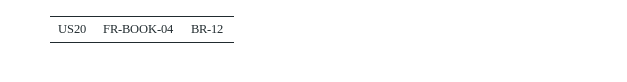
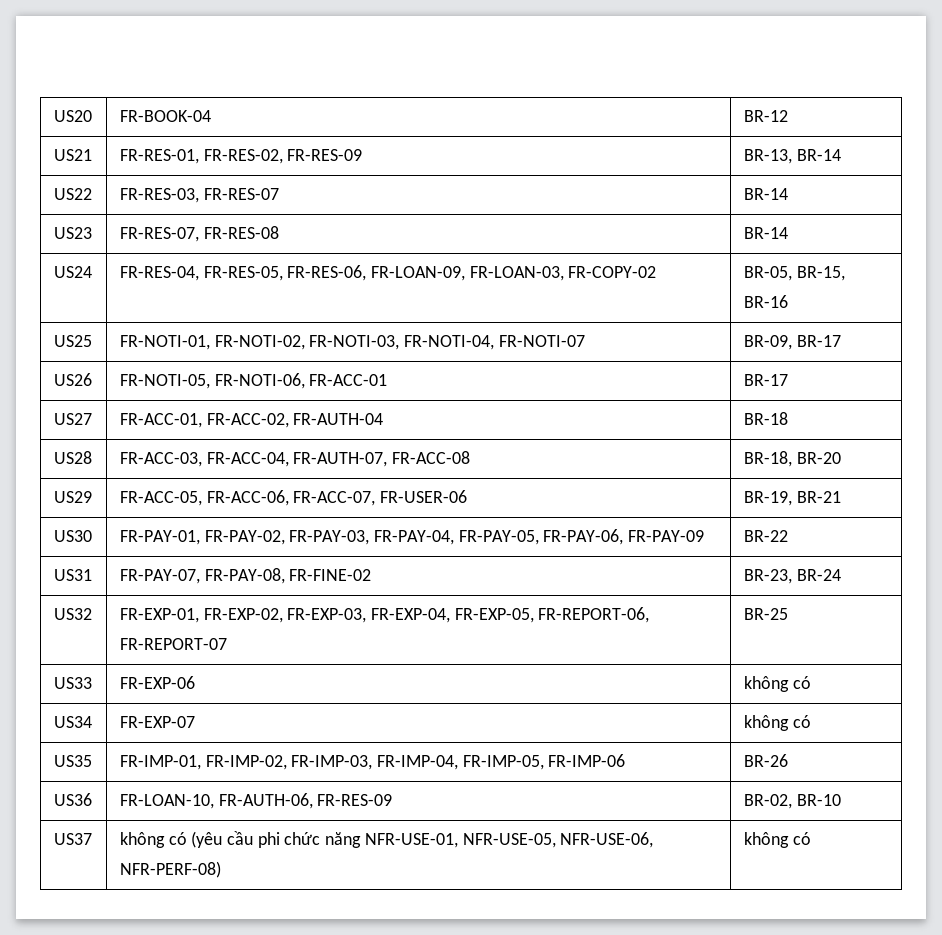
+ US21 | FR-RES-01, FR-RES-02, FR-RES-09 | BR-13, BR-14
+ US22 | FR-RES-03, FR-RES-07 | BR-14
+ US23 | FR-RES-07, FR-RES-08 | BR-14
+ US24 | FR-RES-04, FR-RES-05, FR-RES-06, FR-LOAN-09, FR-LOAN-03, FR-COPY-02 | BR-05, BR-15, BR-16
+ US25 | FR-NOTI-01, FR-NOTI-02, FR-NOTI-03, FR-NOTI-04, FR-NOTI-07 | BR-09, BR-17
+ US26 | FR-NOTI-05, FR-NOTI-06, FR-ACC-01 | BR-17
+ US27 | FR-ACC-01, FR-ACC-02, FR-AUTH-04 | BR-18
+ US28 | FR-ACC-03, FR-ACC-04, FR-AUTH-07, FR-ACC-08 | BR-18, BR-20
+ US29 | FR-ACC-05, FR-ACC-06, FR-ACC-07, FR-USER-06 | BR-19, BR-21
+ US30 | FR-PAY-01, FR-PAY-02, FR-PAY-03, FR-PAY-04, FR-PAY-05, FR-PAY-06, FR-PAY-09 | BR-22
+ US31 | FR-PAY-07, FR-PAY-08, FR-FINE-02 | BR-23, BR-24
+ US32 | FR-EXP-01, FR-EXP-02, FR-EXP-03, FR-EXP-04, FR-EXP-05, FR-REPORT-06, FR-REPORT-07 | BR-25
+ US33 | FR-EXP-06 | không có
+ US34 | FR-EXP-07 | không có
+ US35 | FR-IMP-01, FR-IMP-02, FR-IMP-03, FR-IMP-04, FR-IMP-05, FR-IMP-06 | BR-26
+ US36 | FR-LOAN-10, FR-AUTH-06, FR-RES-09 | BR-02, BR-10
+ US37 | không có (yêu cầu phi chức năng NFR-USE-01, NFR-USE-05, NFR-USE-06, NFR-PERF-08) | không có

